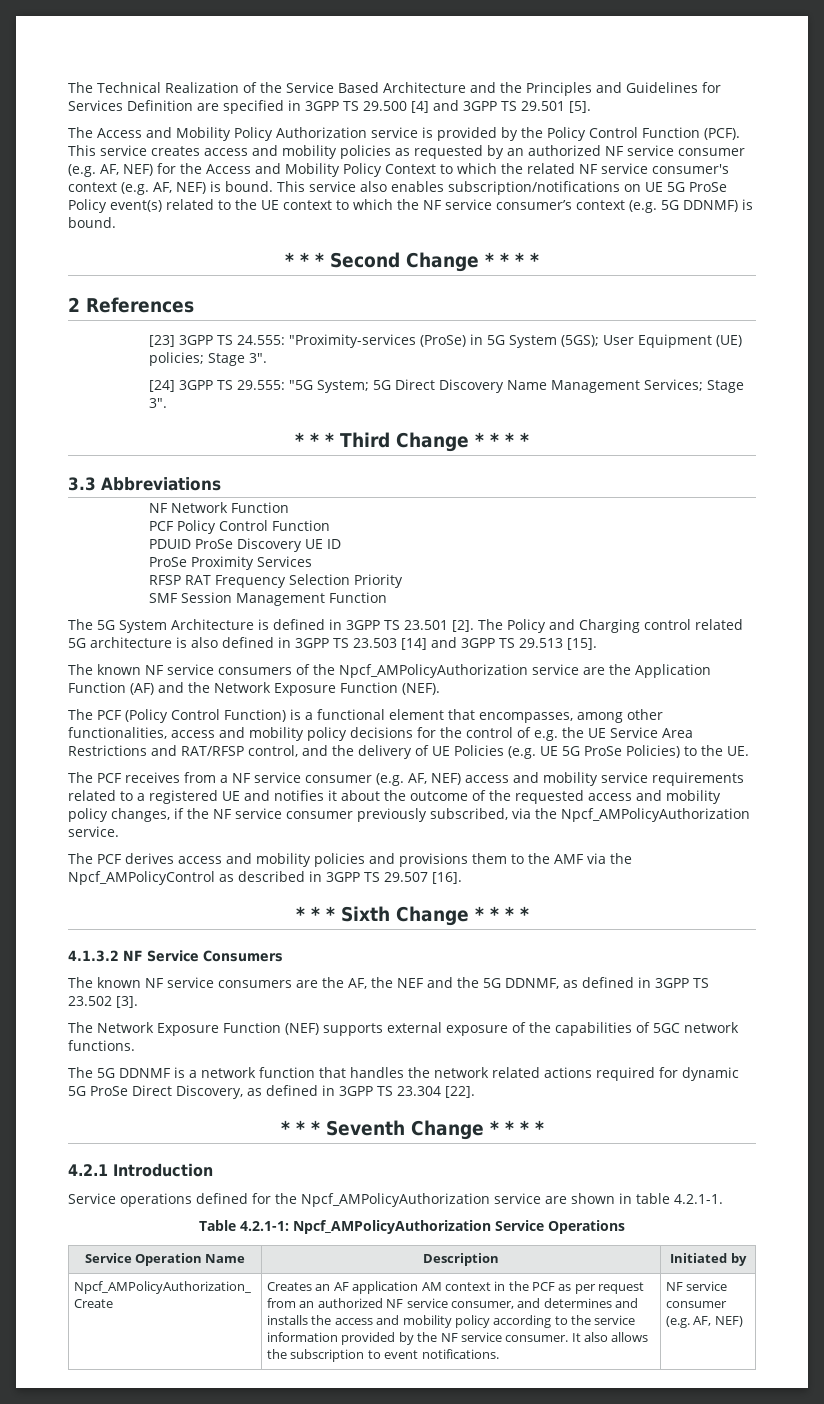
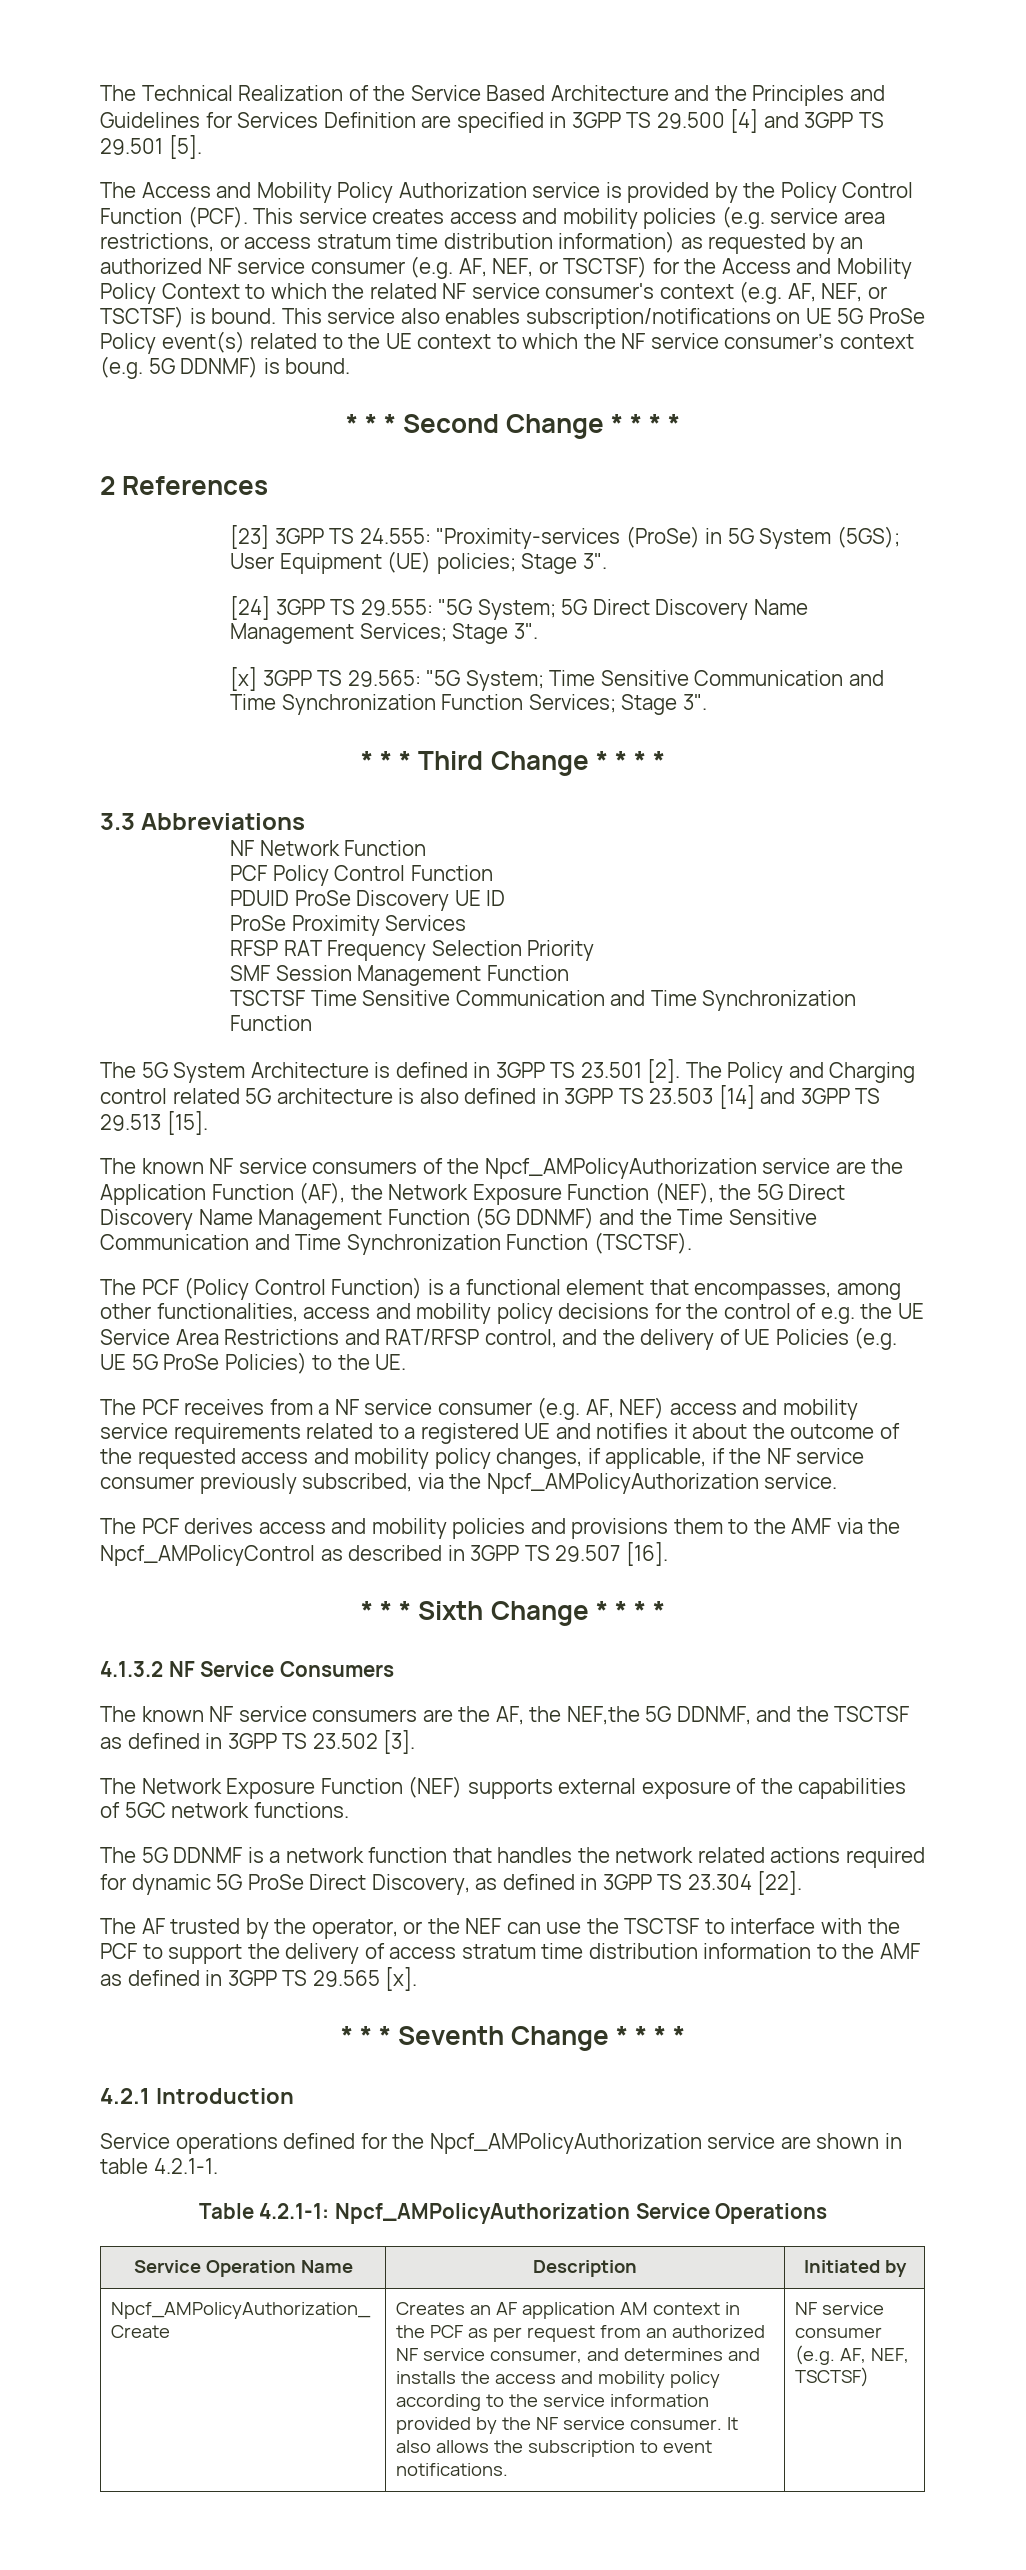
- This service creates access and mobility policies as requested by an authorized NF service consumer (e.g. AF, NEF) for the Access and Mobility Policy Context to which the related NF service consumer's context (e.g. AF, NEF) is bound.
+ This service creates access and mobility policies (e.g. service area restrictions, or access stratum time distribution information) as requested by an authorized NF service consumer (e.g. AF, NEF, or TSCTSF) for the Access and Mobility Policy Context to which the related NF service consumer's context (e.g. AF, NEF, or TSCTSF) is bound.
+ [x] 3GPP TS 29.565: "5G System; Time Sensitive Communication and Time Synchronization Function Services; Stage 3".
+ TSCTSF Time Sensitive Communication and Time Synchronization Function
- The known NF service consumers of the Npcf_AMPolicyAuthorization service are the Application Function (AF) and the Network Exposure Function (NEF).
+ The known NF service consumers of the Npcf_AMPolicyAuthorization service are the Application Function (AF), the Network Exposure Function (NEF), the 5G Direct Discovery Name Management Function (5G DDNMF) and the Time Sensitive Communication and Time Synchronization Function (TSCTSF).
- The PCF receives from a NF service consumer (e.g. AF, NEF) access and mobility service requirements related to a registered UE and notifies it about the outcome of the requested access and mobility policy changes, if the NF service consumer previously subscribed, via the Npcf_AMPolicyAuthorization service.
+ The PCF receives from a NF service consumer (e.g. AF, NEF) access and mobility service requirements related to a registered UE and notifies it about the outcome of the requested access and mobility policy changes, if applicable, if the NF service consumer previously subscribed, via the Npcf_AMPolicyAuthorization service.
- The known NF service consumers are the AF, the NEF and the 5G DDNMF, as defined in 3GPP TS 23.502 [3].
+ The known NF service consumers are the AF, the NEF,the 5G DDNMF, and the TSCTSF as defined in 3GPP TS 23.502 [3].
+ The AF trusted by the operator, or the NEF can use the TSCTSF to interface with the PCF to support the delivery of access stratum time distribution information to the AMF as defined in 3GPP TS 29.565 [x].
- It also allows the subscription to event notifications. | NF service consumer (e.g. AF, NEF)
+ It also allows the subscription to event notifications. | NF service consumer (e.g. AF, NEF, TSCTSF)

